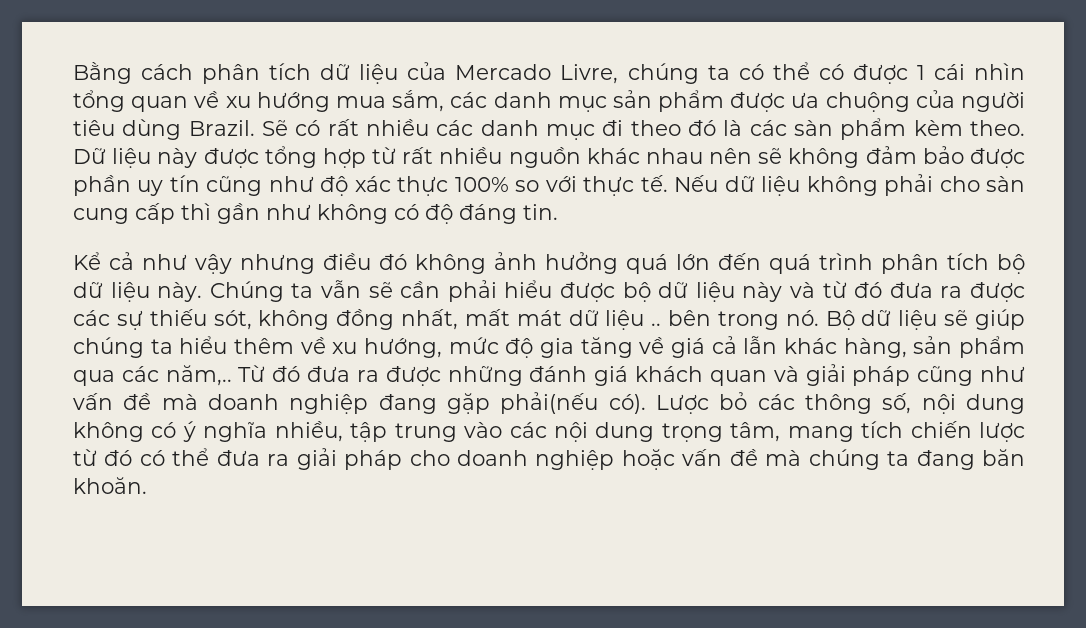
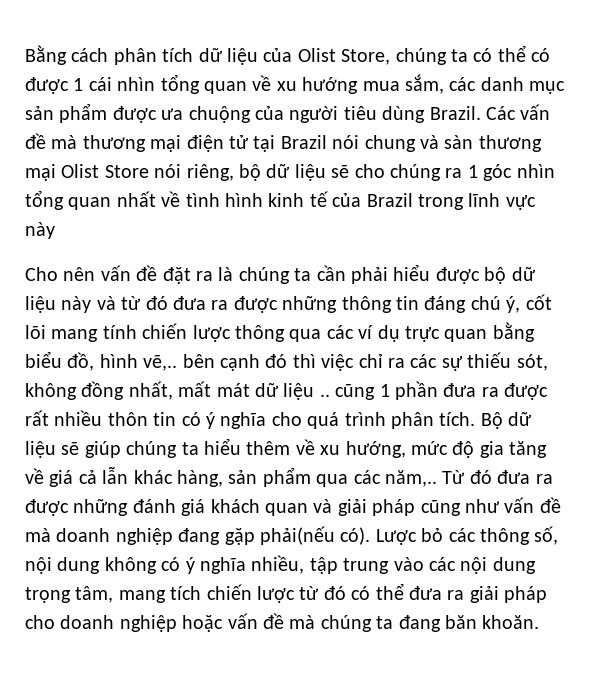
- Bằng cách phân tích dữ liệu của Mercado Livre, chúng ta có thể có được 1 cái nhìn tổng quan về xu hướng mua sắm, các danh mục sản phẩm được ưa chuộng của người tiêu dùng Brazil.
+ Bằng cách phân tích dữ liệu của Olist Store, chúng ta có thể có được 1 cái nhìn tổng quan về xu hướng mua sắm, các danh mục sản phẩm được ưa chuộng của người tiêu dùng Brazil.
- Sẽ có rất nhiều các danh mục đi theo đó là các sàn phẩm kèm theo. Dữ liệu này được tổng hợp từ rất nhiều nguồn khác nhau nên sẽ không đảm bảo được phần uy tín cũng như độ xác thực 100% so với thực tế. Nếu dữ liệu không phải cho sàn cung cấp thì gần như không có độ đáng tin.
- Kể cả như vậy nhưng điều đó không ảnh hưởng quá lớn đến quá trình phân tích bộ dữ liệu này. Chúng ta vẫn sẽ cần phải hiểu được bộ dữ liệu này và từ đó đưa ra được các sự thiếu sót, không đồng nhất, mất mát dữ liệu .. bên trong nó.
+ Các vấn đề mà thương mại điện tử tại Brazil nói chung và sàn thương mại Olist Store nói riêng, bộ dữ liệu sẽ cho chúng ra 1 góc nhìn tổng quan nhất về tình hình kinh tế của Brazil trong lĩnh vực này
+ Cho nên vấn đề đặt ra là chúng ta cần phải hiểu được bộ dữ liệu này và từ đó đưa ra được những thông tin đáng chú ý, cốt lõi mang tính chiến lược thông qua các ví dụ trực quan bằng biểu đồ, hình vẽ,.. bên cạnh đó thì việc chỉ ra các sự thiếu sót, không đồng nhất, mất mát dữ liệu .. cũng 1 phần đưa ra được rất nhiều thôn tin có ý nghĩa cho quá trình phân tích.

